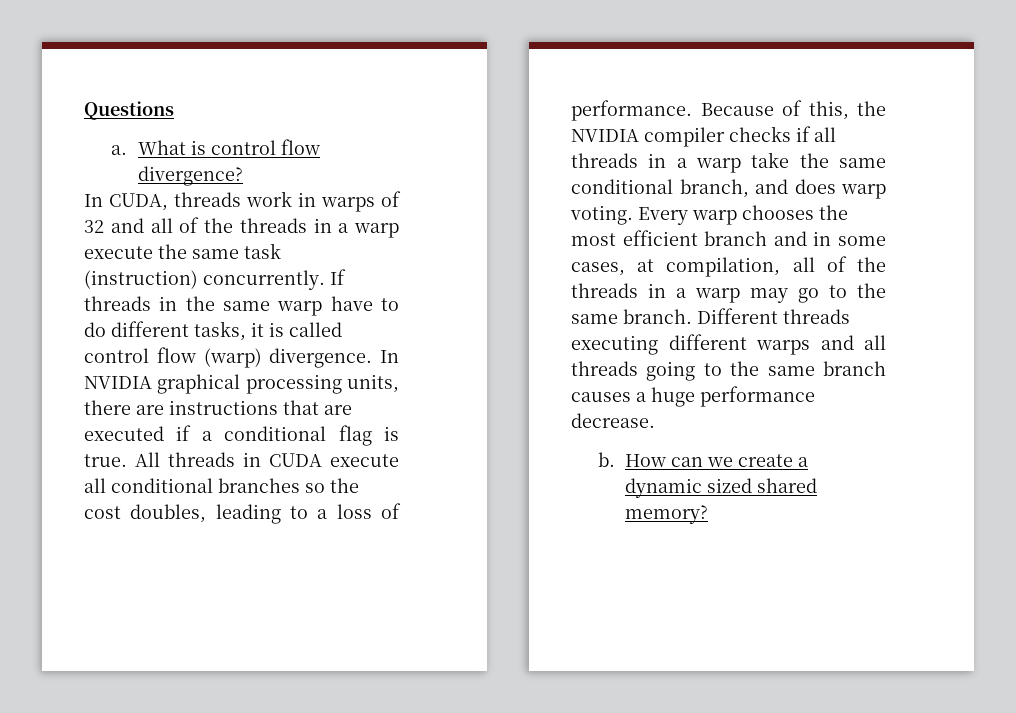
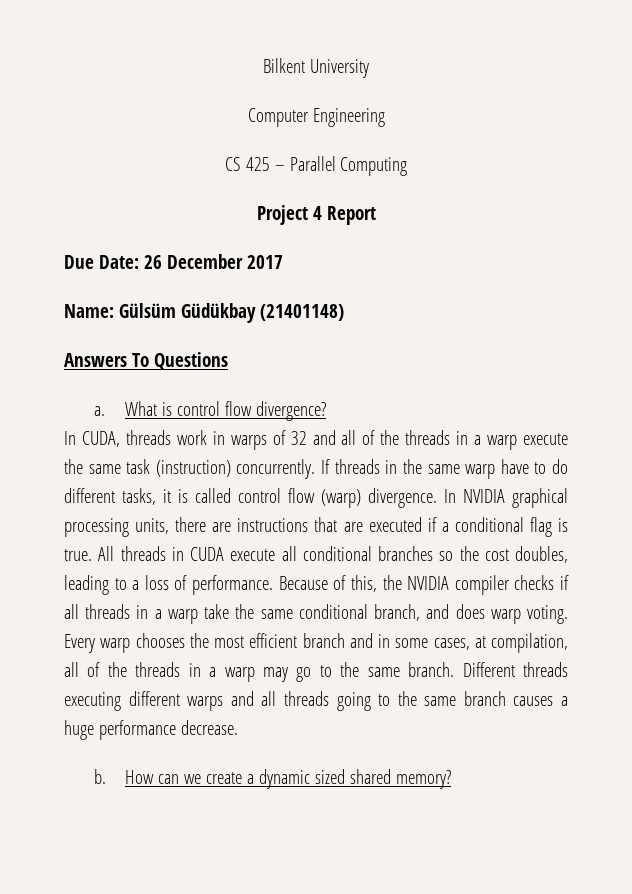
- Questions
+ Bilkent University
+ Computer Engineering
+ CS 425 – Parallel Computing
+ Project 4 Report
+ Due Date: 26 December 2017
+ Name: Gülsüm Güdükbay (21401148)
+ Answers To Questions

